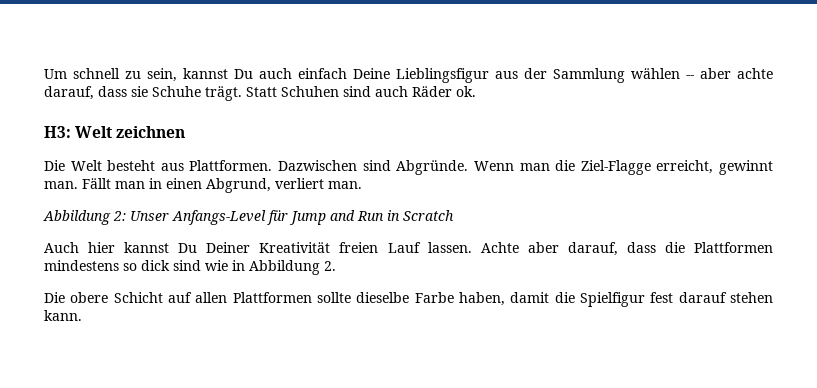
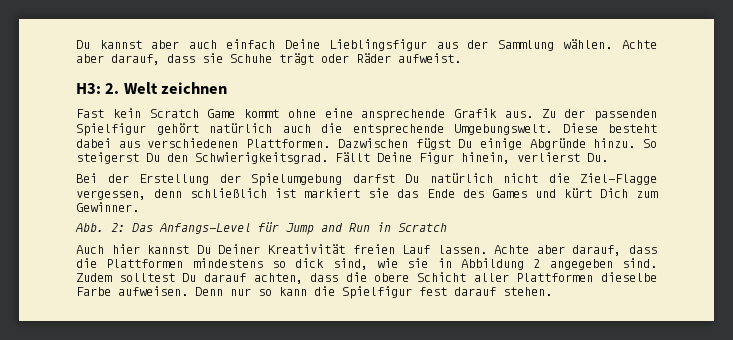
- Um schnell zu sein, kannst Du auch einfach Deine Lieblingsfigur aus der Sammlung wählen -- aber achte darauf, dass sie Schuhe trägt. Statt Schuhen sind auch Räder ok.
+ Du kannst aber auch einfach Deine Lieblingsfigur aus der Sammlung wählen. Achte aber darauf, dass sie Schuhe trägt oder Räder aufweist.
- H3: Welt zeichnen
+ H3: 2. Welt zeichnen
- Die Welt besteht aus Plattformen. Dazwischen sind Abgründe. Wenn man die Ziel-Flagge erreicht, gewinnt man. Fällt man in einen Abgrund, verliert man.
- Abbildung 2: Unser Anfangs-Level für Jump and Run in Scratch
+ Fast kein Scratch Game kommt ohne eine ansprechende Grafik aus. Zu der passenden Spielfigur gehört natürlich auch die entsprechende Umgebungswelt. Diese besteht dabei aus verschiedenen Plattformen. Dazwischen fügst Du einige Abgründe hinzu. So steigerst Du den Schwierigkeitsgrad. Fällt Deine Figur hinein, verlierst Du.
+ Bei der Erstellung der Spielumgebung darfst Du natürlich nicht die Ziel-Flagge vergessen, denn schließlich ist markiert sie das Ende des Games und kürt Dich zum Gewinner.
+ Abb. 2: Das Anfangs-Level für Jump and Run in Scratch
- Achte aber darauf, dass die Plattformen mindestens so dick sind wie in Abbildung 2.
- Die obere Schicht auf allen Plattformen sollte dieselbe Farbe haben, damit die Spielfigur fest darauf stehen kann.
+ Achte aber darauf, dass die Plattformen mindestens so dick sind, wie sie in Abbildung 2 angegeben sind. Zudem solltest Du darauf achten, dass die obere Schicht aller Plattformen dieselbe Farbe aufweisen. Denn nur so kann die Spielfigur fest darauf stehen.

